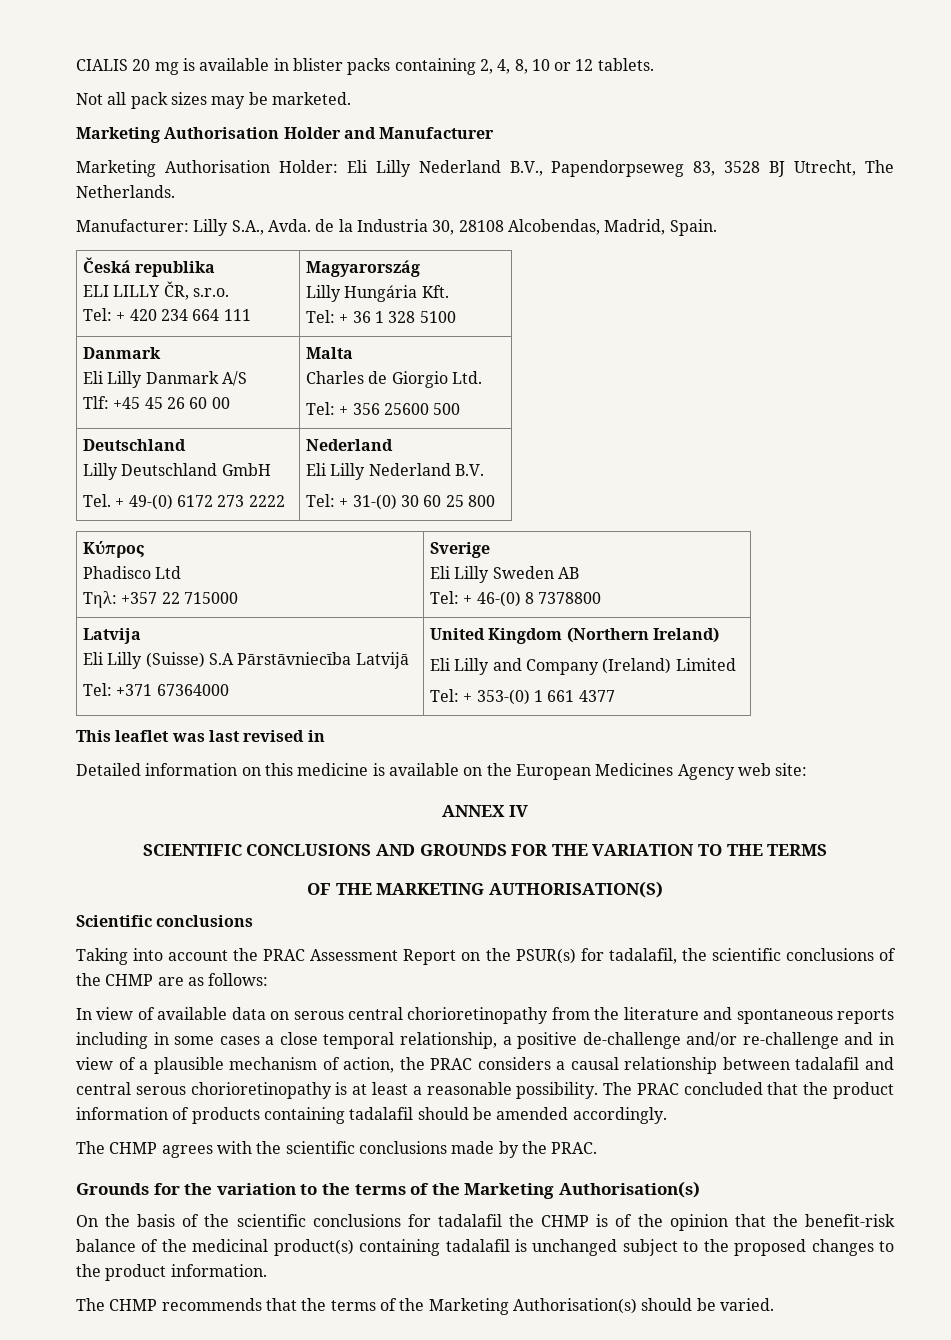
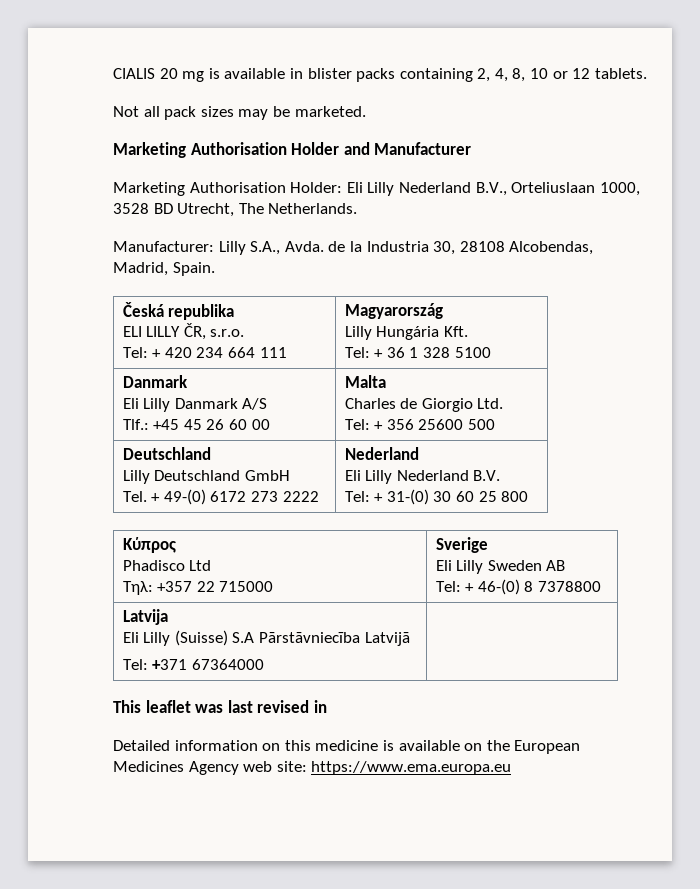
- Marketing Authorisation Holder: Eli Lilly Nederland B.V., Papendorpseweg 83, 3528 BJ Utrecht, The Netherlands.
+ Marketing Authorisation Holder: Eli Lilly Nederland B.V., Orteliuslaan 1000, 3528 BD Utrecht, The Netherlands.
  Česká republika
  ELI LILLY ČR, s.r.o.
  Tel: + 420 234 664 111 | Magyarország
  Lilly Hungária Kft.
  Tel: + 36 1 328 5100
  Danmark
  Eli Lilly Danmark A/S
- Tlf: +45 45 26 60 00 | Malta
+ Tlf.: +45 45 26 60 00 | Malta
  Latvija
  Eli Lilly (Suisse) S.A Pārstāvniecība Latvijā
- Tel: +371 67364000 | United Kingdom (Northern Ireland)
- Eli Lilly and Company (Ireland) Limited
- Tel: + 353-(0) 1 661 4377
+ Tel: +371 67364000 |
- Detailed information on this medicine is available on the European Medicines Agency web site:
- ANNEX IV
- SCIENTIFIC CONCLUSIONS AND GROUNDS FOR THE VARIATION TO THE TERMS
- OF THE MARKETING AUTHORISATION(S)
- Scientific conclusions
- Taking into account the PRAC Assessment Report on the PSUR(s) for tadalafil, the scientific conclusions of the CHMP are as follows:
- In view of available data on serous central chorioretinopathy from the literature and spontaneous reports including in some cases a close temporal relationship, a positive de-challenge and/or re-challenge and in view of a plausible mechanism of action, the PRAC considers a causal relationship between tadalafil and central serous chorioretinopathy is at least a reasonable possibility. The PRAC concluded that the product information of products containing tadalafil should be amended accordingly.
- The CHMP agrees with the scientific conclusions made by the PRAC.
- Grounds for the variation to the terms of the Marketing Authorisation(s)
- On the basis of the scientific conclusions for tadalafil the CHMP is of the opinion that the benefit-risk balance of the medicinal product(s) containing tadalafil is unchanged subject to the proposed changes to the product information.
- The CHMP recommends that the terms of the Marketing Authorisation(s) should be varied.
+ Detailed information on this medicine is available on the European Medicines Agency web site: https://www.ema.europa.eu

